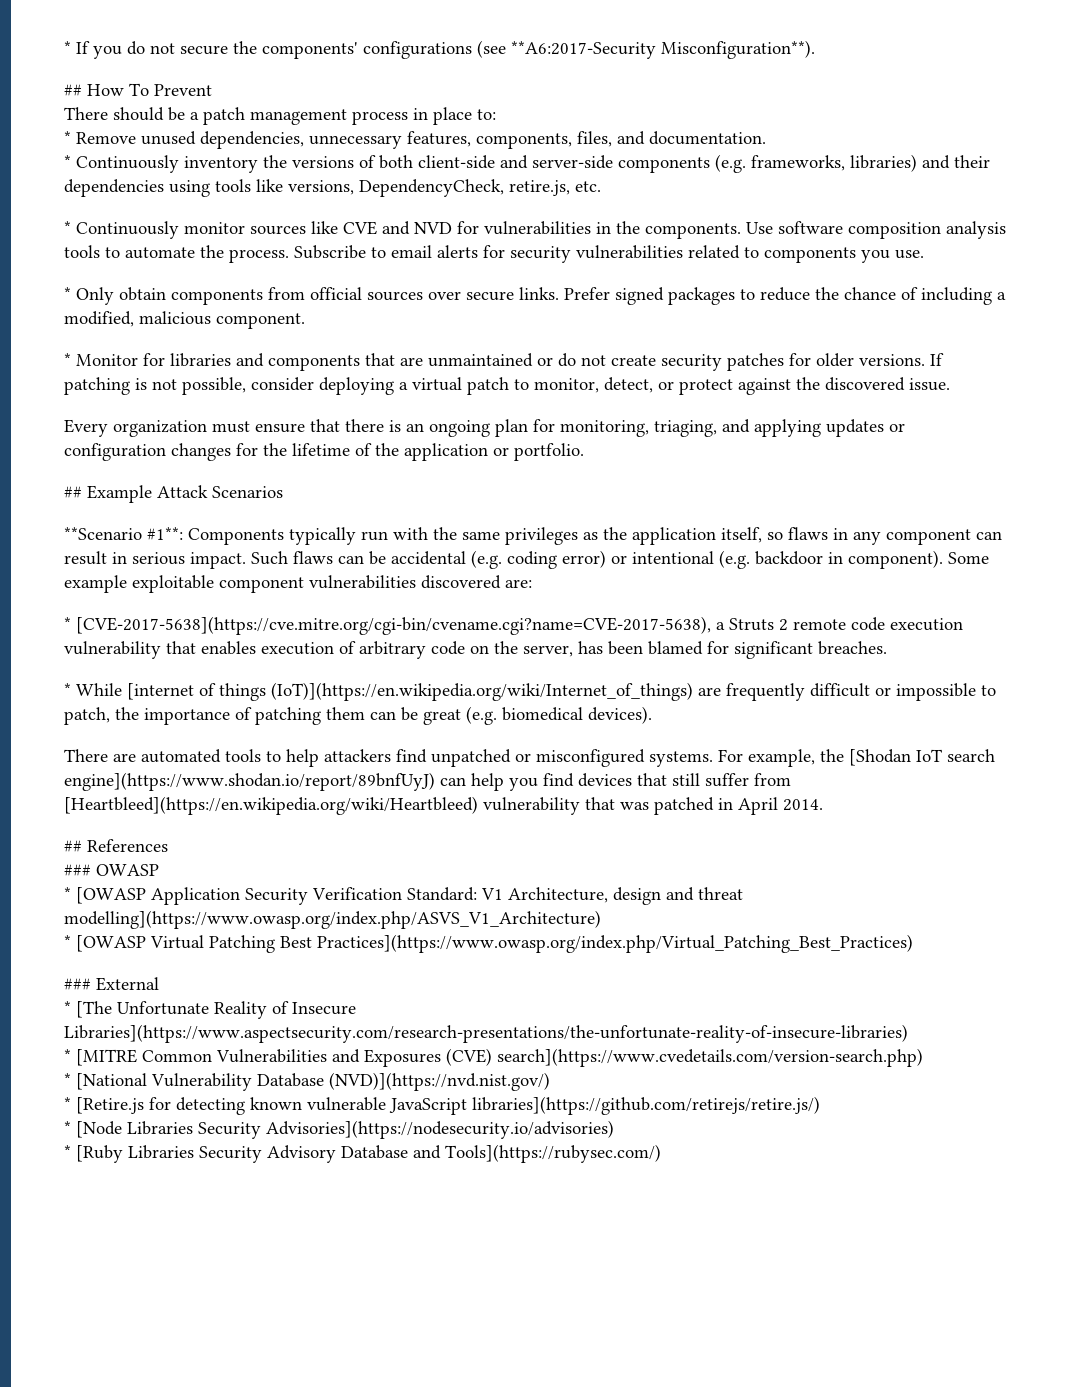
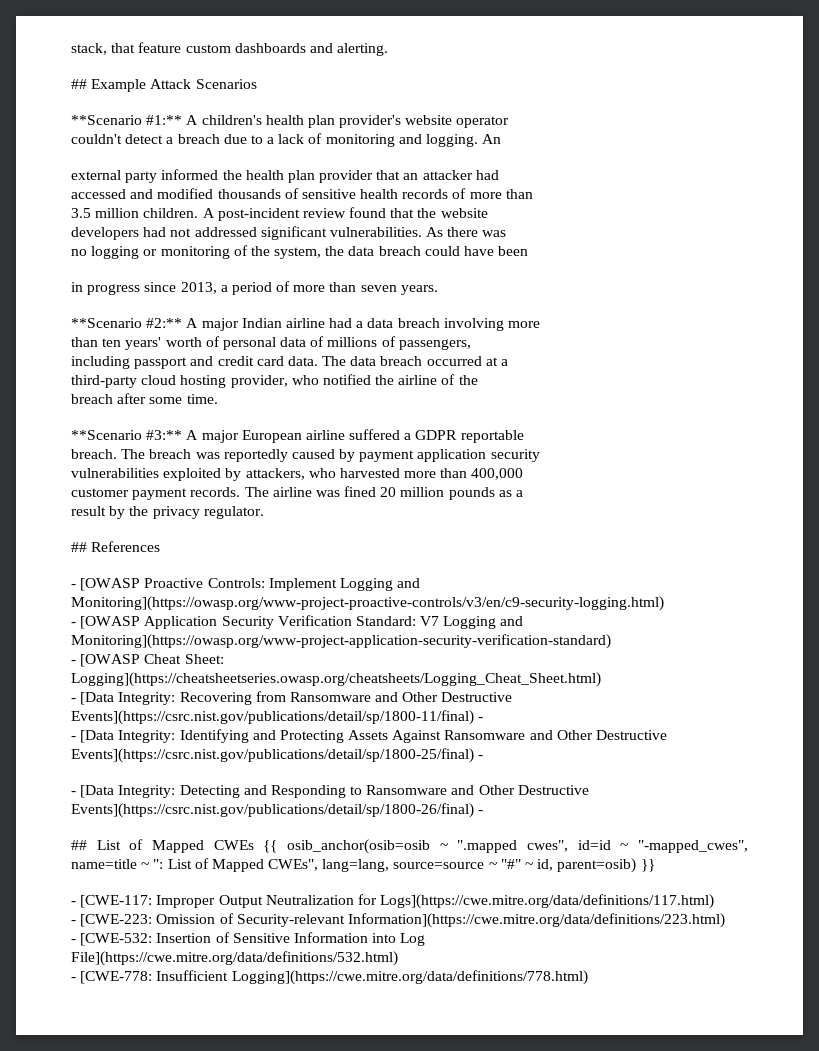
- * If you do not secure the components' configurations (see **A6:2017-Security Misconfiguration**).
- ## How To Prevent
- There should be a patch management process in place to:
- * Remove unused dependencies, unnecessary features, components, files, and documentation.
- * Continuously inventory the versions of both client-side and server-side components (e.g. frameworks, libraries) and their dependencies using tools like versions, DependencyCheck, retire.js, etc.
- * Continuously monitor sources like CVE and NVD for vulnerabilities in the components. Use software composition analysis tools to automate the process. Subscribe to email alerts for security vulnerabilities related to components you use.
- * Only obtain components from official sources over secure links. Prefer signed packages to reduce the chance of including a modified, malicious component.
- * Monitor for libraries and components that are unmaintained or do not create security patches for older versions. If patching is not possible, consider deploying a virtual patch to monitor, detect, or protect against the discovered issue.
- Every organization must ensure that there is an ongoing plan for monitoring, triaging, and applying updates or configuration changes for the lifetime of the application or portfolio.
+ stack, that feature custom dashboards and alerting.
- **Scenario #1**: Components typically run with the same privileges as the application itself, so flaws in any component can result in serious impact. Such flaws can be accidental (e.g. coding error) or intentional (e.g. backdoor in component). Some example exploitable component vulnerabilities discovered are:
- * [CVE-2017-5638](https://cve.mitre.org/cgi-bin/cvename.cgi?name=CVE-2017-5638), a Struts 2 remote code execution vulnerability that enables execution of arbitrary code on the server, has been blamed for significant breaches.
- * While [internet of things (IoT)](https://en.wikipedia.org/wiki/Internet_of_things) are frequently difficult or impossible to patch, the importance of patching them can be great (e.g. biomedical devices).
- There are automated tools to help attackers find unpatched or misconfigured systems. For example, the [Shodan IoT search engine](https://www.shodan.io/report/89bnfUyJ) can help you find devices that still suffer from [Heartbleed](https://en.wikipedia.org/wiki/Heartbleed) vulnerability that was patched in April 2014.
+ **Scenario #1:** A children's health plan provider's website operator
+ couldn't detect a breach due to a lack of monitoring and logging. An
+ external party informed the health plan provider that an attacker had
+ accessed and modified thousands of sensitive health records of more than
+ 3.5 million children. A post-incident review found that the website
+ developers had not addressed significant vulnerabilities. As there was
+ no logging or monitoring of the system, the data breach could have been
+ in progress since 2013, a period of more than seven years.
+ **Scenario #2:** A major Indian airline had a data breach involving more
+ than ten years' worth of personal data of millions of passengers,
+ including passport and credit card data. The data breach occurred at a
+ third-party cloud hosting provider, who notified the airline of the
+ breach after some time.
+ **Scenario #3:** A major European airline suffered a GDPR reportable
+ breach. The breach was reportedly caused by payment application security
+ vulnerabilities exploited by attackers, who harvested more than 400,000
+ customer payment records. The airline was fined 20 million pounds as a
+ result by the privacy regulator.
  ## References
- ### OWASP
- * [OWASP Application Security Verification Standard: V1 Architecture, design and threat modelling](https://www.owasp.org/index.php/ASVS_V1_Architecture)
- * [OWASP Virtual Patching Best Practices](https://www.owasp.org/index.php/Virtual_Patching_Best_Practices)
- ### External
- * [The Unfortunate Reality of Insecure Libraries](https://www.aspectsecurity.com/research-presentations/the-unfortunate-reality-of-insecure-libraries)
- * [MITRE Common Vulnerabilities and Exposures (CVE) search](https://www.cvedetails.com/version-search.php)
- * [National Vulnerability Database (NVD)](https://nvd.nist.gov/)
- * [Retire.js for detecting known vulnerable JavaScript libraries](https://github.com/retirejs/retire.js/)
- * [Node Libraries Security Advisories](https://nodesecurity.io/advisories)
- * [Ruby Libraries Security Advisory Database and Tools](https://rubysec.com/)
+ - [OWASP Proactive Controls: Implement Logging and Monitoring](https://owasp.org/www-project-proactive-controls/v3/en/c9-security-logging.html)
+ - [OWASP Application Security Verification Standard: V7 Logging and Monitoring](https://owasp.org/www-project-application-security-verification-standard)
+ - [OWASP Cheat Sheet: Logging](https://cheatsheetseries.owasp.org/cheatsheets/Logging_Cheat_Sheet.html)
+ - [Data Integrity: Recovering from Ransomware and Other Destructive Events](https://csrc.nist.gov/publications/detail/sp/1800-11/final) -
+ - [Data Integrity: Identifying and Protecting Assets Against Ransomware and Other Destructive Events](https://csrc.nist.gov/publications/detail/sp/1800-25/final) -
+ - [Data Integrity: Detecting and Responding to Ransomware and Other Destructive Events](https://csrc.nist.gov/publications/detail/sp/1800-26/final) -
+ ## List of Mapped CWEs {{ osib_anchor(osib=osib ~ ".mapped cwes", id=id ~ "-mapped_cwes", name=title ~ ": List of Mapped CWEs", lang=lang, source=source ~ "#" ~ id, parent=osib) }}
+ - [CWE-117: Improper Output Neutralization for Logs](https://cwe.mitre.org/data/definitions/117.html)
+ - [CWE-223: Omission of Security-relevant Information](https://cwe.mitre.org/data/definitions/223.html)
+ - [CWE-532: Insertion of Sensitive Information into Log File](https://cwe.mitre.org/data/definitions/532.html)
+ - [CWE-778: Insufficient Logging](https://cwe.mitre.org/data/definitions/778.html)

